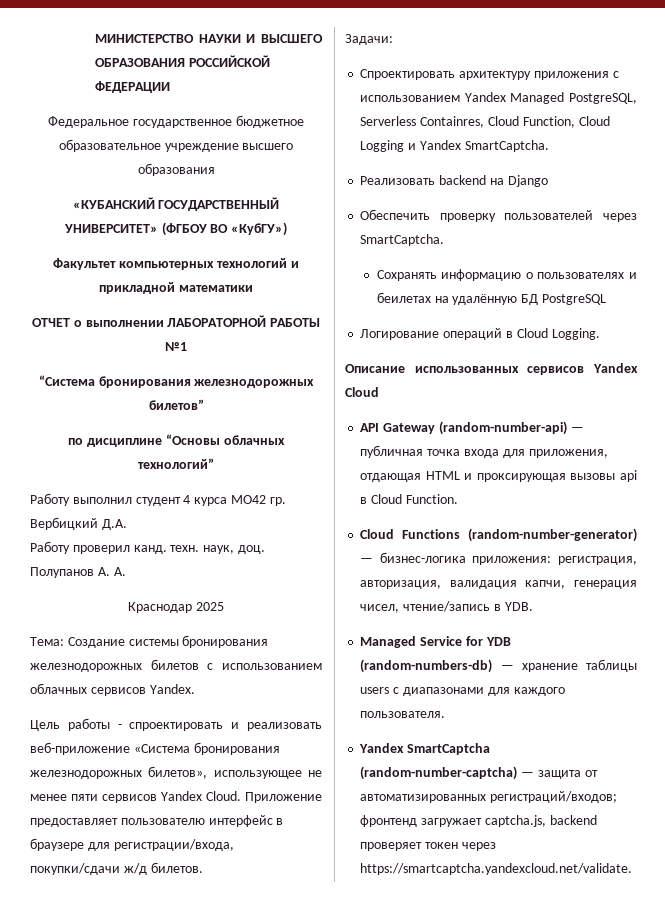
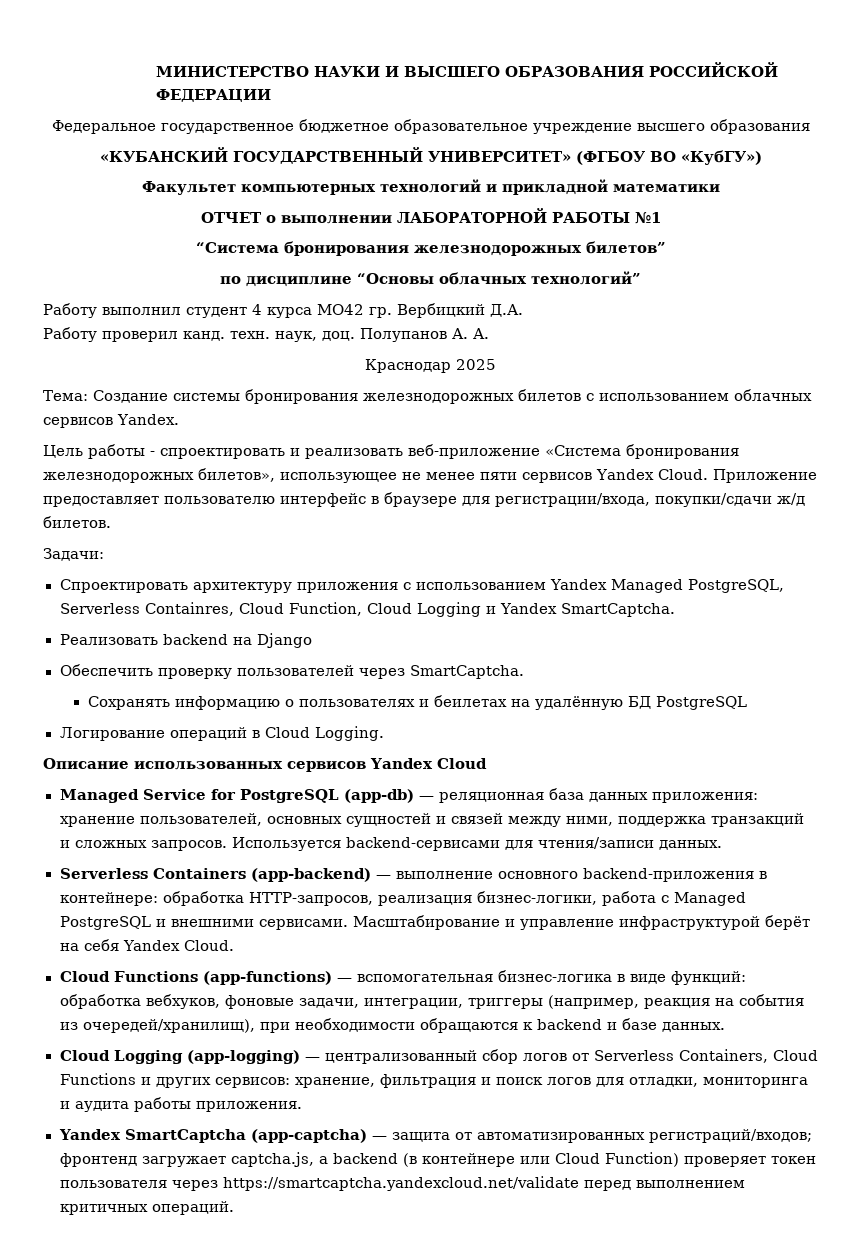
- API Gateway (random-number-api) — публичная точка входа для приложения, отдающая HTML и проксирующая вызовы api в Cloud Function.
- Cloud Functions (random-number-generator) — бизнес-логика приложения: регистрация, авторизация, валидация капчи, генерация чисел, чтение/запись в YDB.
- Managed Service for YDB (random-numbers-db) — хранение таблицы users с диапазонами для каждого пользователя.
+ Managed Service for PostgreSQL (app-db) — реляционная база данных приложения: хранение пользователей, основных сущностей и связей между ними, поддержка транзакций и сложных запросов. Используется backend-сервисами для чтения/записи данных.
+ Serverless Containers (app-backend) — выполнение основного backend-приложения в контейнере: обработка HTTP-запросов, реализация бизнес-логики, работа с Managed PostgreSQL и внешними сервисами. Масштабирование и управление инфраструктурой берёт на себя Yandex Cloud.
+ Cloud Functions (app-functions) — вспомогательная бизнес-логика в виде функций: обработка вебхуков, фоновые задачи, интеграции, триггеры (например, реакция на события из очередей/хранилищ), при необходимости обращаются к backend и базе данных.
+ Cloud Logging (app-logging) — централизованный сбор логов от Serverless Containers, Cloud Functions и других сервисов: хранение, фильтрация и поиск логов для отладки, мониторинга и аудита работы приложения.
- Yandex SmartCaptcha (random-number-captcha) — защита от автоматизированных регистраций/входов; фронтенд загружает captcha.js, backend проверяет токен через https://smartcaptcha.yandexcloud.net/validate.
+ Yandex SmartCaptcha (app-captcha) — защита от автоматизированных регистраций/входов; фронтенд загружает captcha.js, а backend (в контейнере или Cloud Function) проверяет токен пользователя через https://smartcaptcha.yandexcloud.net/validate перед выполнением критичных операций.

